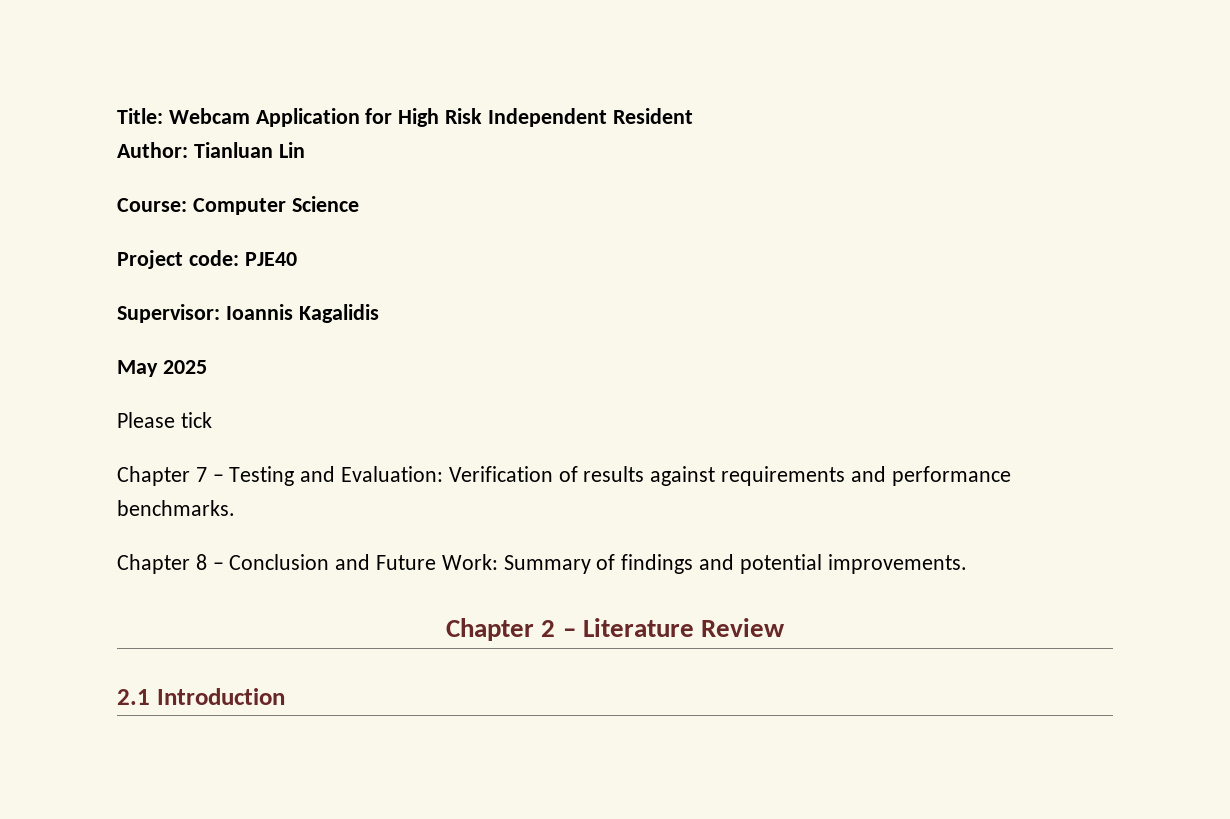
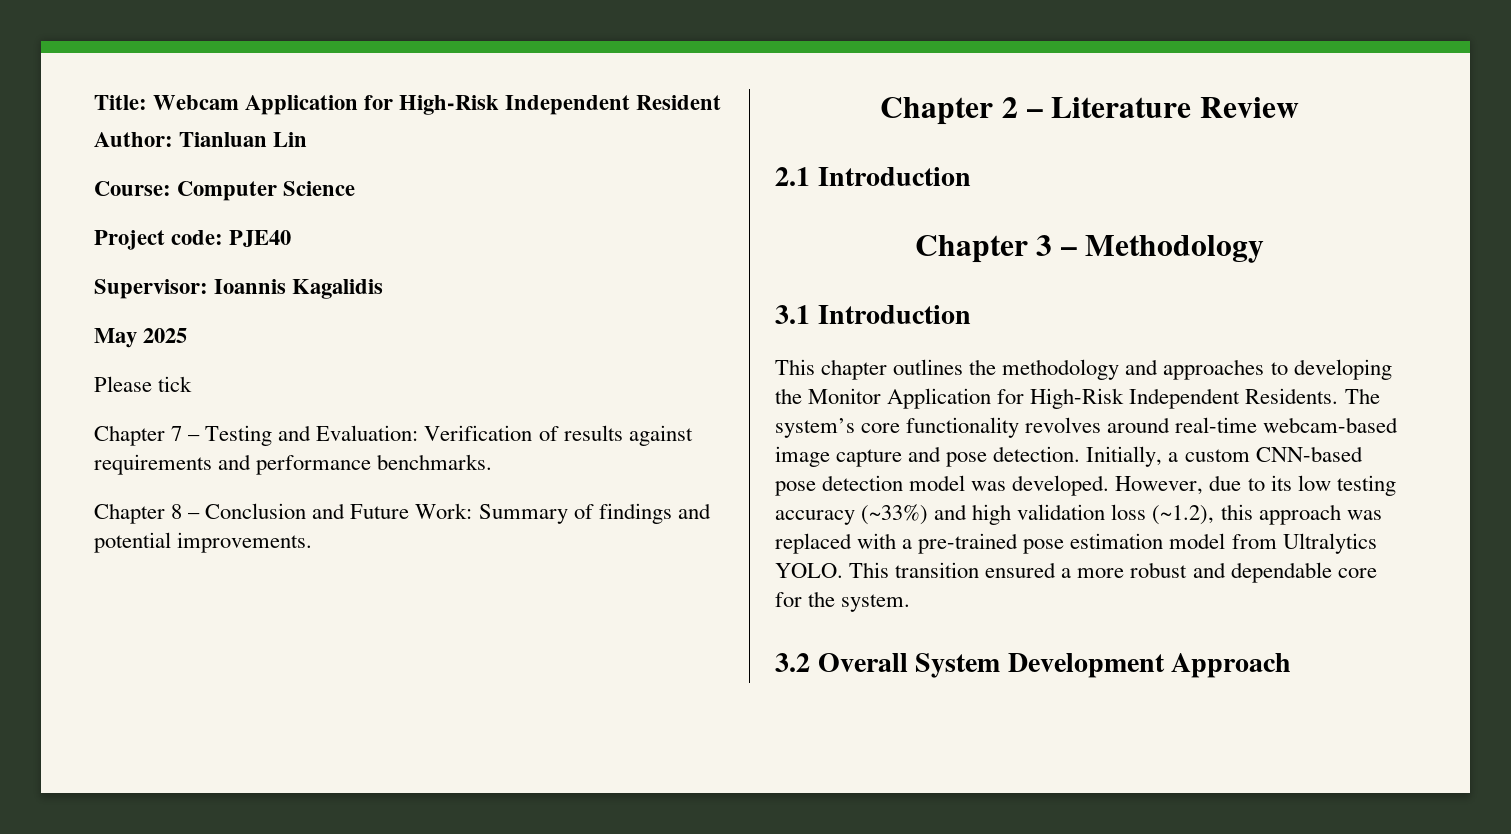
- Title: Webcam Application for High Risk Independent Resident
+ Title: Webcam Application for High-Risk Independent Resident
+ Chapter 3 – Methodology
+ 3.1 Introduction
+ This chapter outlines the methodology and approaches to developing the Monitor Application for High-Risk Independent Residents. The system’s core functionality revolves around real-time webcam-based image capture and pose detection. Initially, a custom CNN-based pose detection model was developed. However, due to its low testing accuracy (~33%) and high validation loss (~1.2), this approach was replaced with a pre-trained pose estimation model from Ultralytics YOLO. This transition ensured a more robust and dependable core for the system.
+ 3.2 Overall System Development Approach

